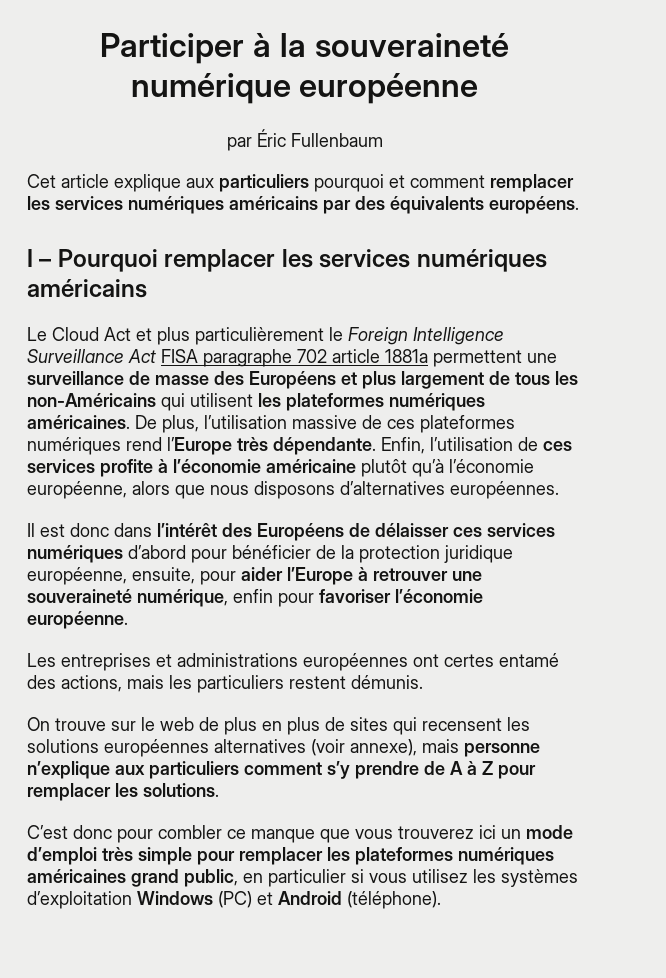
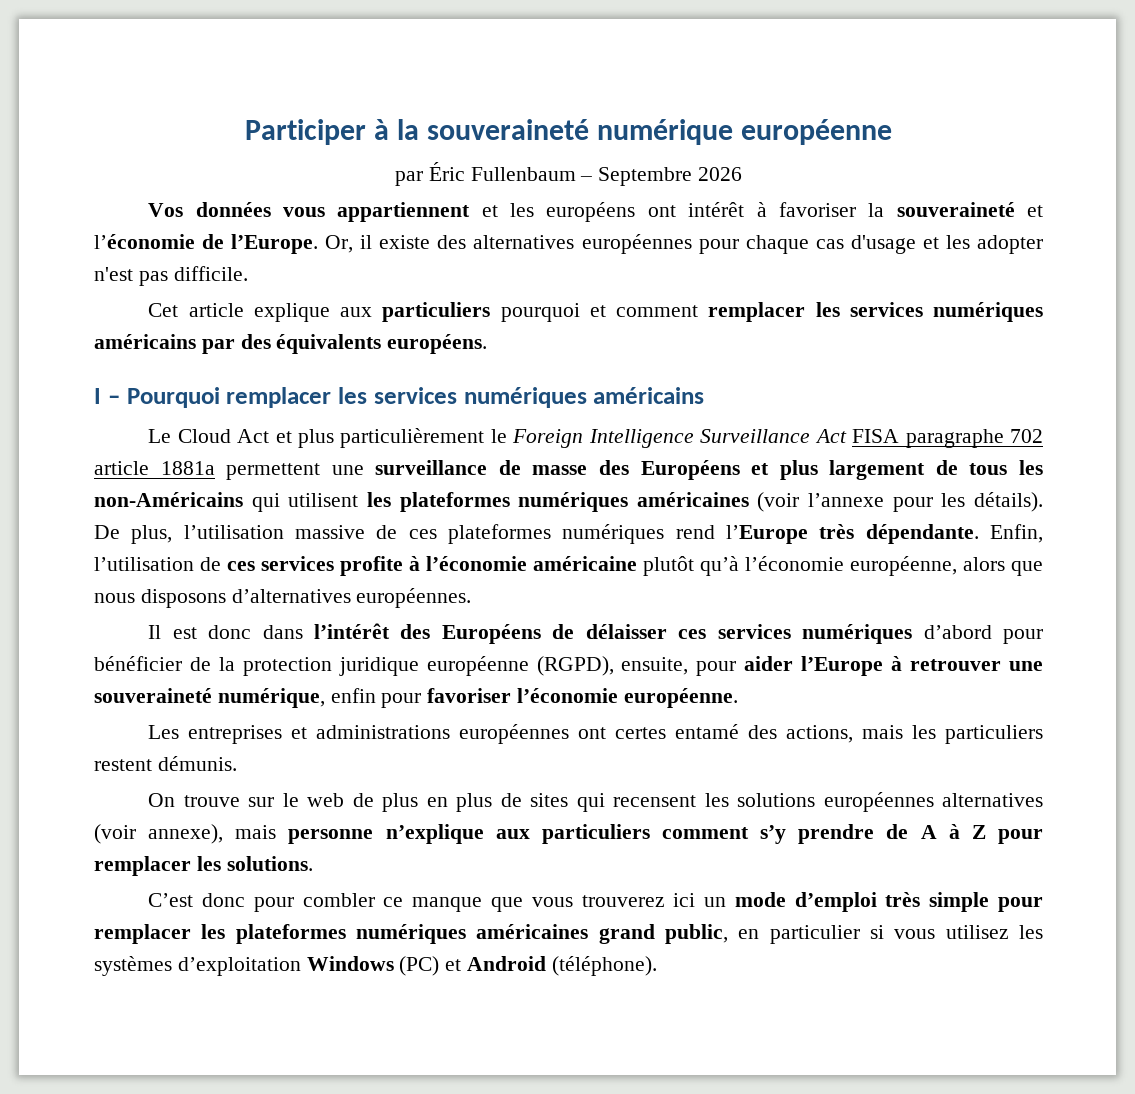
- par Éric Fullenbaum
+ par Éric Fullenbaum – Septembre 2026
+ Vos données vous appartiennent et les européens ont intérêt à favoriser la souveraineté et l’économie de l’Europe. Or, il existe des alternatives européennes pour chaque cas d'usage et les adopter n'est pas difficile.
- Le Cloud Act et plus particulièrement le Foreign Intelligence Surveillance Act FISA paragraphe 702 article 1881a permettent une surveillance de masse des Européens et plus largement de tous les non-Américains qui utilisent les plateformes numériques américaines.
+ Le Cloud Act et plus particulièrement le Foreign Intelligence Surveillance Act FISA paragraphe 702 article 1881a permettent une surveillance de masse des Européens et plus largement de tous les non-Américains qui utilisent les plateformes numériques américaines (voir l’annexe pour les détails).
- Il est donc dans l’intérêt des Européens de délaisser ces services numériques d’abord pour bénéficier de la protection juridique européenne, ensuite, pour aider l’Europe à retrouver une souveraineté numérique, enfin pour favoriser l’économie européenne.
+ Il est donc dans l’intérêt des Européens de délaisser ces services numériques d’abord pour bénéficier de la protection juridique européenne (RGPD), ensuite, pour aider l’Europe à retrouver une souveraineté numérique, enfin pour favoriser l’économie européenne.

